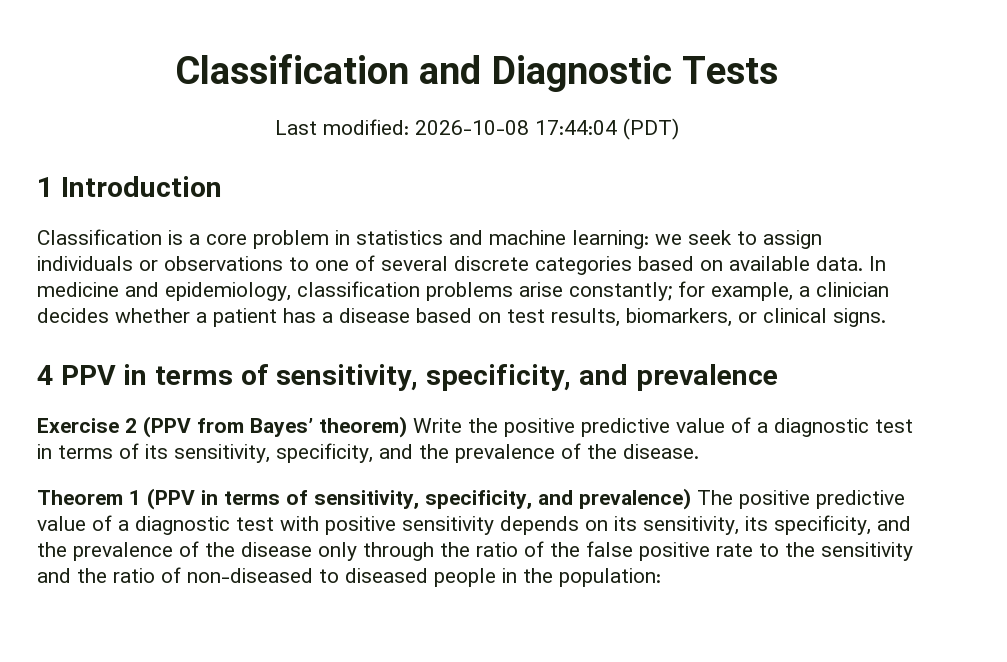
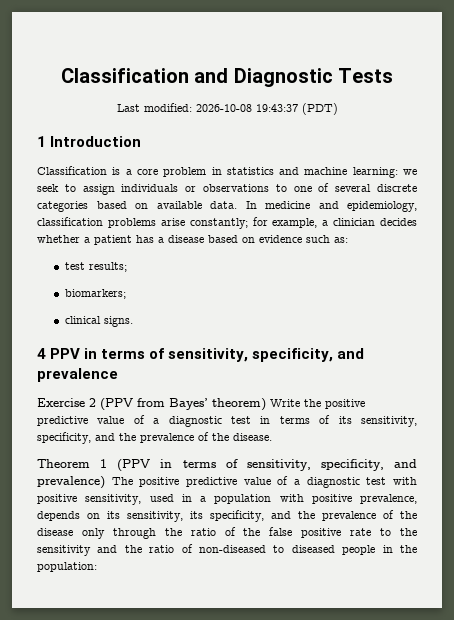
- Last modified: 2026-10-08 17:44:04 (PDT)
+ Last modified: 2026-10-08 19:43:37 (PDT)
- In medicine and epidemiology, classification problems arise constantly; for example, a clinician decides whether a patient has a disease based on test results, biomarkers, or clinical signs.
+ In medicine and epidemiology, classification problems arise constantly; for example, a clinician decides whether a patient has a disease based on evidence such as:
+ test results;
+ biomarkers;
+ clinical signs.
- Theorem 1 (PPV in terms of sensitivity, specificity, and prevalence) The positive predictive value of a diagnostic test with positive sensitivity depends on its sensitivity, its specificity, and the prevalence of the disease only through the ratio of the false positive rate to the sensitivity and the ratio of non-diseased to diseased people in the population:
+ Theorem 1 (PPV in terms of sensitivity, specificity, and prevalence) The positive predictive value of a diagnostic test with positive sensitivity, used in a population with positive prevalence, depends on its sensitivity, its specificity, and the prevalence of the disease only through the ratio of the false positive rate to the sensitivity and the ratio of non-diseased to diseased people in the population:

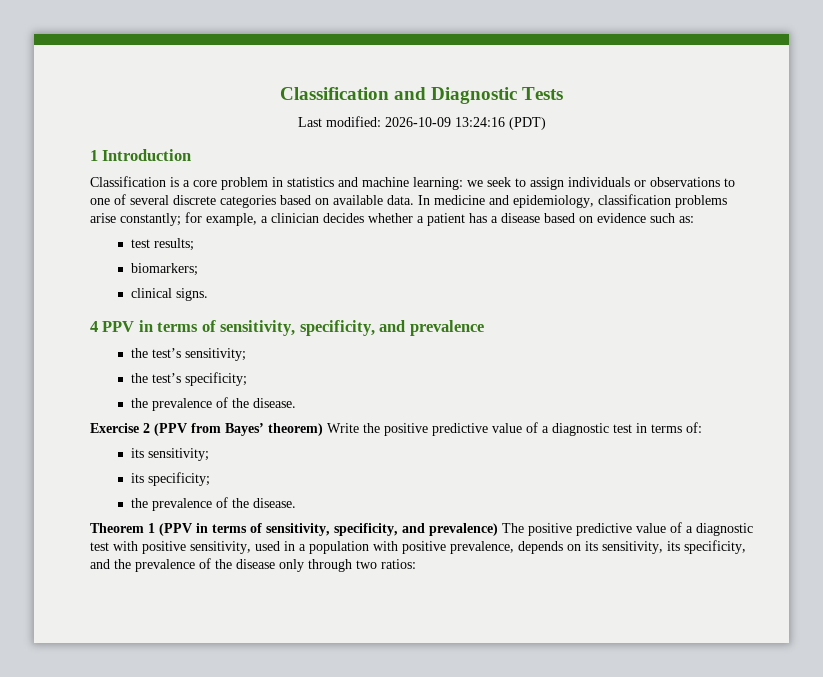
- Last modified: 2026-10-08 19:43:37 (PDT)
+ Last modified: 2026-10-09 13:24:16 (PDT)
+ the test’s sensitivity;
+ the test’s specificity;
+ the prevalence of the disease.
- Exercise 2 (PPV from Bayes’ theorem) Write the positive predictive value of a diagnostic test in terms of its sensitivity, specificity, and the prevalence of the disease.
+ Exercise 2 (PPV from Bayes’ theorem) Write the positive predictive value of a diagnostic test in terms of:
+ its sensitivity;
+ its specificity;
+ the prevalence of the disease.
- Theorem 1 (PPV in terms of sensitivity, specificity, and prevalence) The positive predictive value of a diagnostic test with positive sensitivity, used in a population with positive prevalence, depends on its sensitivity, its specificity, and the prevalence of the disease only through the ratio of the false positive rate to the sensitivity and the ratio of non-diseased to diseased people in the population:
+ Theorem 1 (PPV in terms of sensitivity, specificity, and prevalence) The positive predictive value of a diagnostic test with positive sensitivity, used in a population with positive prevalence, depends on its sensitivity, its specificity, and the prevalence of the disease only through two ratios:

